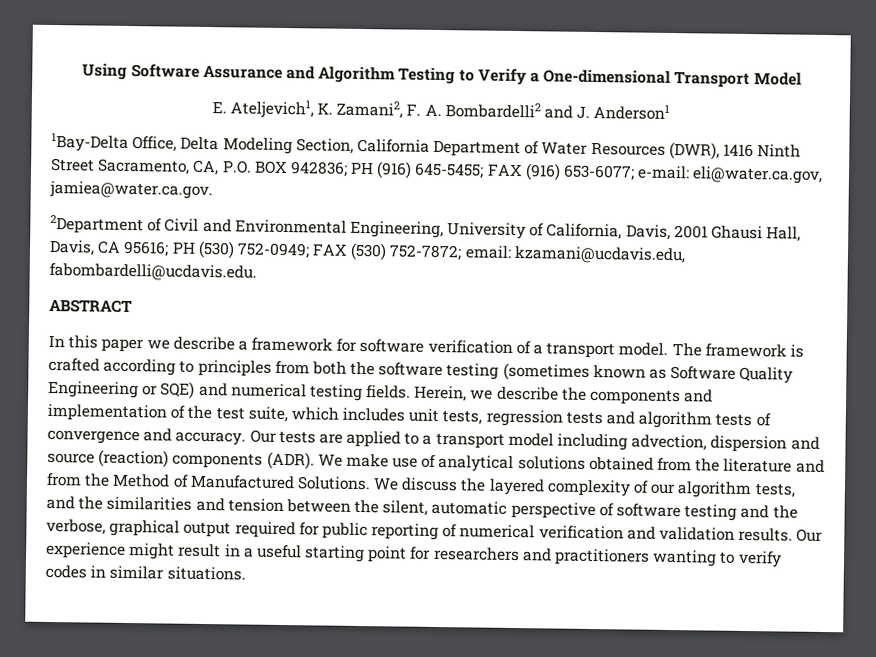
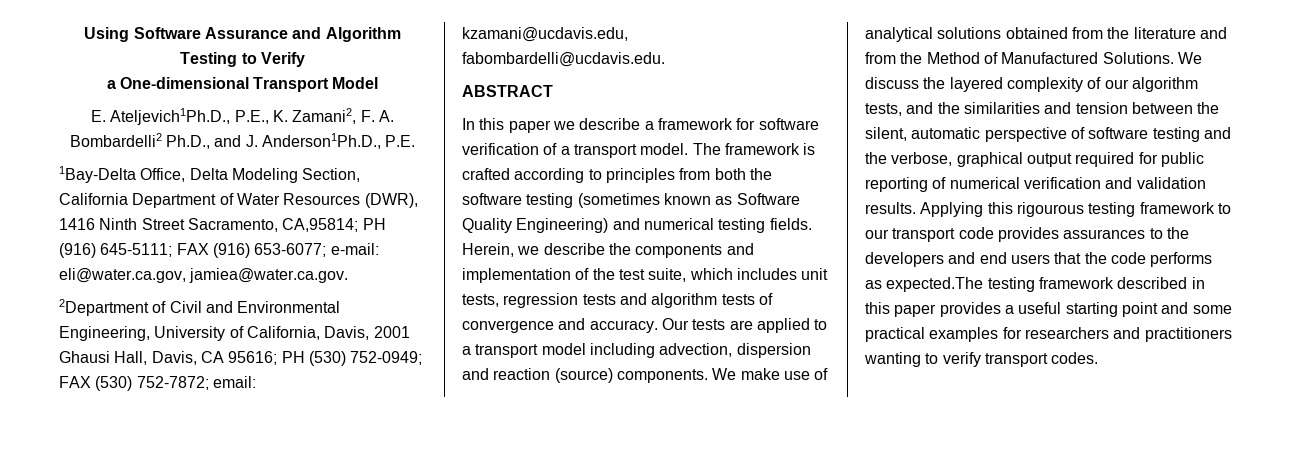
- Using Software Assurance and Algorithm Testing to Verify a One-dimensional Transport Model
+ Using Software Assurance and Algorithm Testing to Verify
+ a One-dimensional Transport Model
- E. Ateljevich1, K. Zamani2, F. A. Bombardelli2 and J. Anderson1
+ E. Ateljevich1Ph.D., P.E., K. Zamani2, F. A. Bombardelli2 Ph.D., and J. Anderson1Ph.D., P.E.
- 1Bay-Delta Office, Delta Modeling Section, California Department of Water Resources (DWR), 1416 Ninth Street Sacramento, CA, P.O. BOX 942836; PH (916) 645-5455; FAX (916) 653-6077; e-mail: eli@water.ca.gov, jamiea@water.ca.gov.
+ 1Bay-Delta Office, Delta Modeling Section, California Department of Water Resources (DWR), 1416 Ninth Street Sacramento, CA,95814; PH (916) 645-5111; FAX (916) 653-6077; e-mail: eli@water.ca.gov, jamiea@water.ca.gov.
- The framework is crafted according to principles from both the software testing (sometimes known as Software Quality Engineering or SQE) and numerical testing fields.
+ The framework is crafted according to principles from both the software testing (sometimes known as Software Quality Engineering) and numerical testing fields.
- Our tests are applied to a transport model including advection, dispersion and source (reaction) components (ADR).
+ Our tests are applied to a transport model including advection, dispersion and reaction (source) components.
- Our experience might result in a useful starting point for researchers and practitioners wanting to verify codes in similar situations.
+ Applying this rigourous testing framework to our transport code provides assurances to the developers and end users that the code performs as expected.The testing framework described in this paper provides a useful starting point and some practical examples for researchers and practitioners wanting to verify transport codes.

